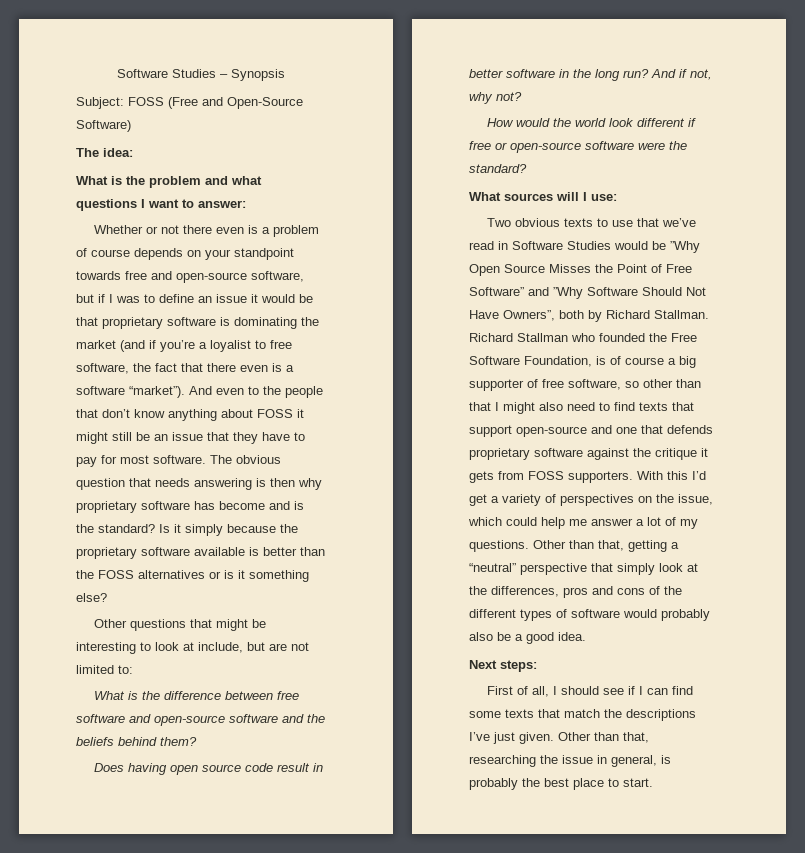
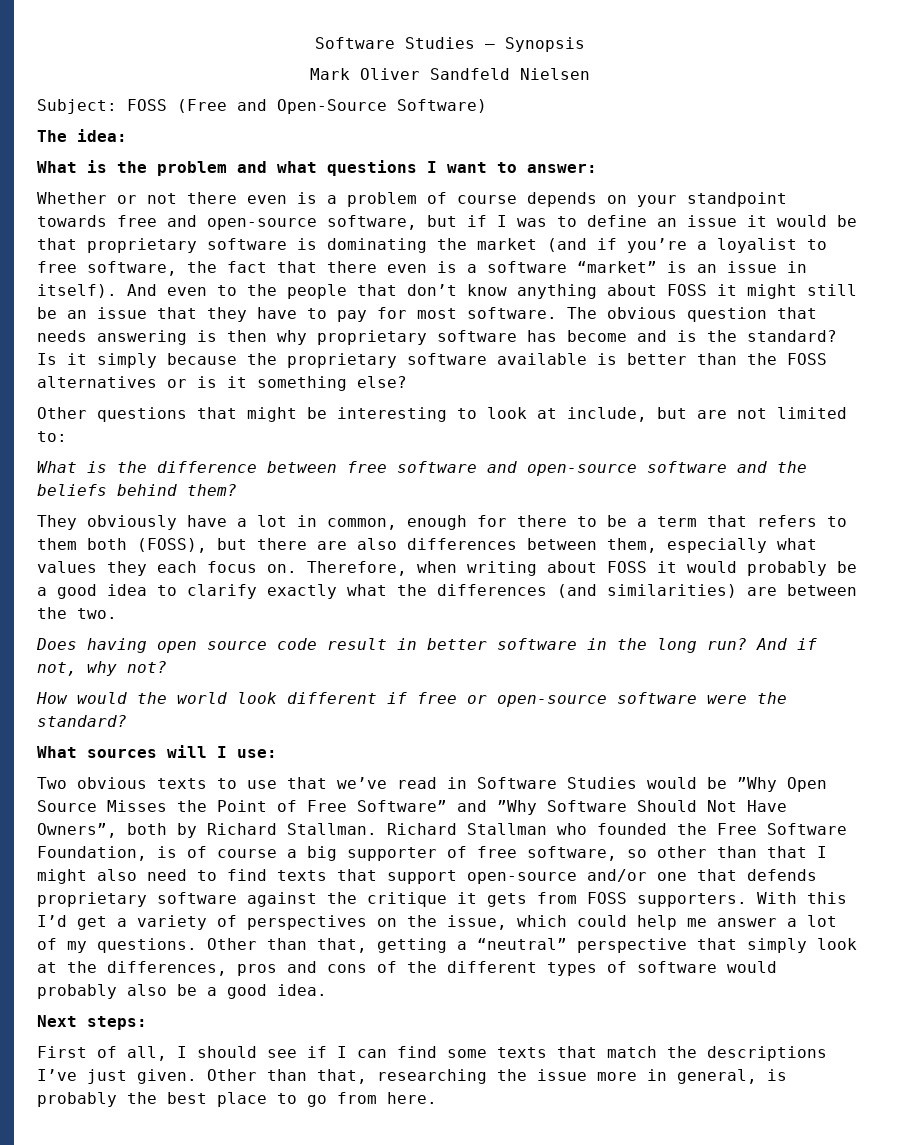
+ Mark Oliver Sandfeld Nielsen
- Whether or not there even is a problem of course depends on your standpoint towards free and open-source software, but if I was to define an issue it would be that proprietary software is dominating the market (and if you’re a loyalist to free software, the fact that there even is a software “market”).
+ Whether or not there even is a problem of course depends on your standpoint towards free and open-source software, but if I was to define an issue it would be that proprietary software is dominating the market (and if you’re a loyalist to free software, the fact that there even is a software “market” is an issue in itself).
+ They obviously have a lot in common, enough for there to be a term that refers to them both (FOSS), but there are also differences between them, especially what values they each focus on. Therefore, when writing about FOSS it would probably be a good idea to clarify exactly what the differences (and similarities) are between the two.
- Richard Stallman who founded the Free Software Foundation, is of course a big supporter of free software, so other than that I might also need to find texts that support open-source and one that defends proprietary software against the critique it gets from FOSS supporters.
+ Richard Stallman who founded the Free Software Foundation, is of course a big supporter of free software, so other than that I might also need to find texts that support open-source and/or one that defends proprietary software against the critique it gets from FOSS supporters.
- Other than that, researching the issue in general, is probably the best place to start.
+ Other than that, researching the issue more in general, is probably the best place to go from here.

